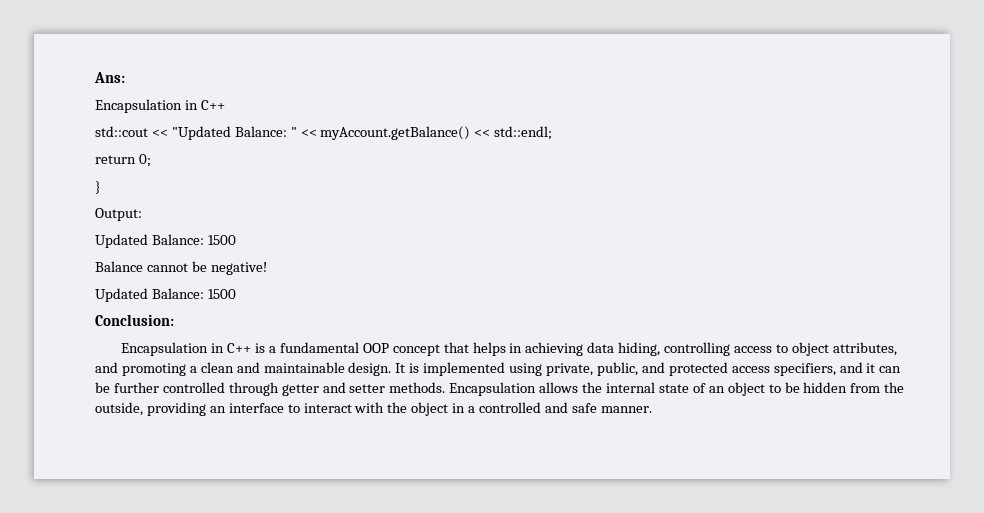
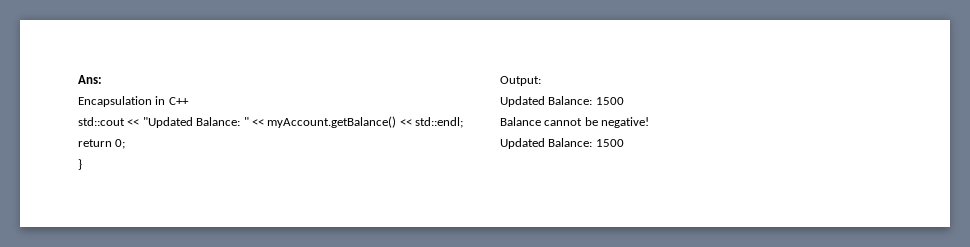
- Conclusion:
- Encapsulation in C++ is a fundamental OOP concept that helps in achieving data hiding, controlling access to object attributes, and promoting a clean and maintainable design. It is implemented using private, public, and protected access specifiers, and it can be further controlled through getter and setter methods. Encapsulation allows the internal state of an object to be hidden from the outside, providing an interface to interact with the object in a controlled and safe manner.

